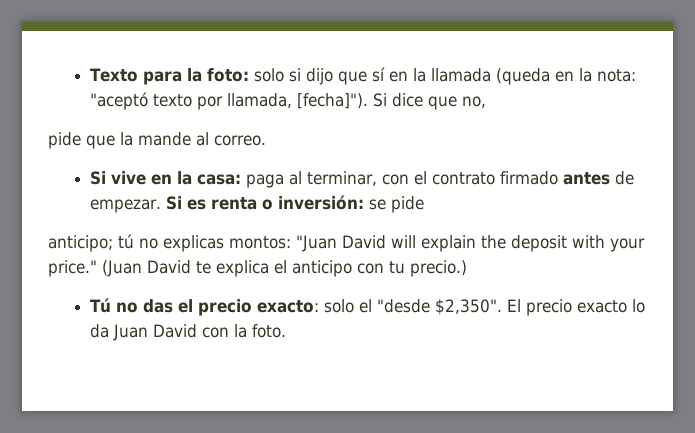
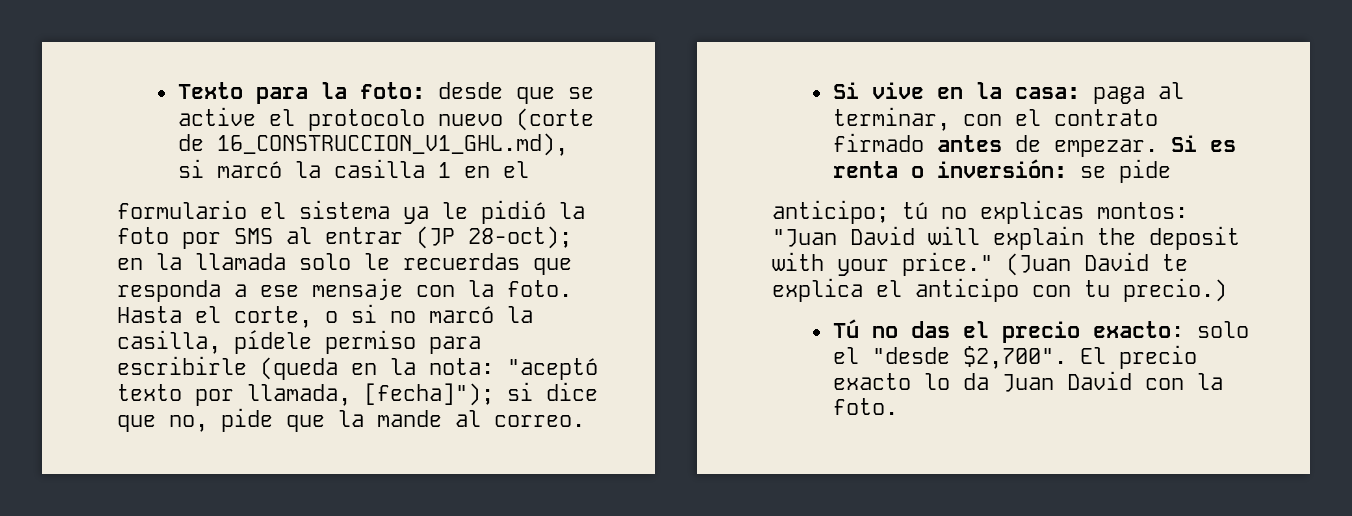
- Texto para la foto: solo si dijo que sí en la llamada (queda en la nota: "aceptó texto por llamada, [fecha]"). Si dice que no,
- pide que la mande al correo.
+ Texto para la foto: desde que se active el protocolo nuevo (corte de 16_CONSTRUCCION_V1_GHL.md), si marcó la casilla 1 en el
+ formulario el sistema ya le pidió la foto por SMS al entrar (JP 28-oct); en la llamada solo le recuerdas que responda a ese mensaje con la foto. Hasta el corte, o si no marcó la casilla, pídele permiso para escribirle (queda en la nota: "aceptó texto por llamada, [fecha]"); si dice que no, pide que la mande al correo.
- Tú no das el precio exacto: solo el "desde $2,350".
+ Tú no das el precio exacto: solo el "desde $2,700".

